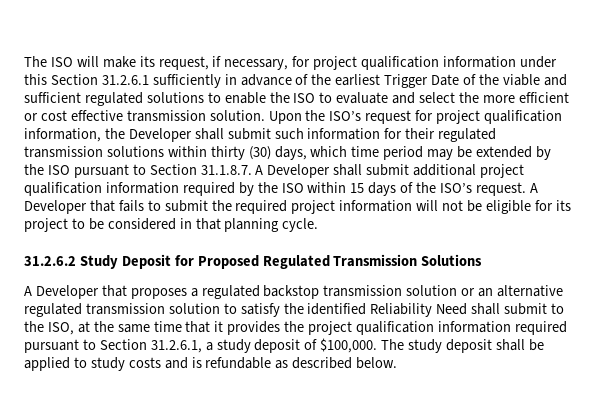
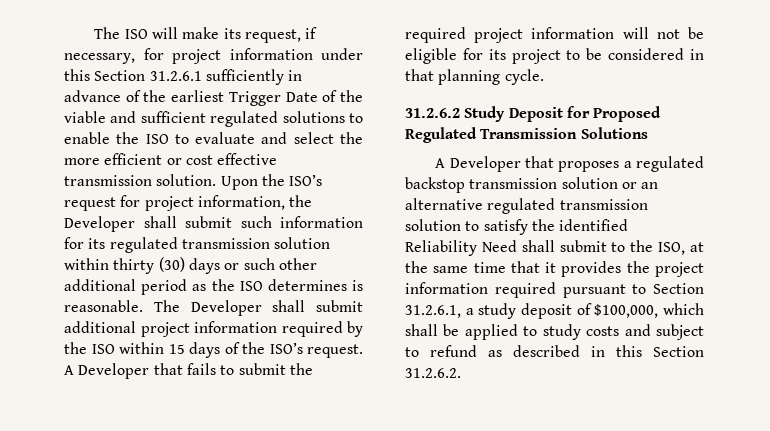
- The ISO will make its request, if necessary, for project qualification information under this Section 31.2.6.1 sufficiently in advance of the earliest Trigger Date of the viable and sufficient regulated solutions to enable the ISO to evaluate and select the more efficient or cost effective transmission solution.
+ The ISO will make its request, if necessary, for project information under this Section 31.2.6.1 sufficiently in advance of the earliest Trigger Date of the viable and sufficient regulated solutions to enable the ISO to evaluate and select the more efficient or cost effective transmission solution.
- Upon the ISO’s request for project qualification information, the Developer shall submit such information for their regulated transmission solutions within thirty (30) days, which time period may be extended by the ISO pursuant to Section 31.1.8.7. A Developer shall submit additional project qualification information required by the ISO within 15 days of the ISO’s request.
+ Upon the ISO’s request for project information, the Developer shall submit such information for its regulated transmission solution within thirty (30) days or such other additional period as the ISO determines is reasonable. The Developer shall submit additional project information required by the ISO within 15 days of the ISO’s request.
- A Developer that proposes a regulated backstop transmission solution or an alternative regulated transmission solution to satisfy the identified Reliability Need shall submit to the ISO, at the same time that it provides the project qualification information required pursuant to Section 31.2.6.1, a study deposit of $100,000. The study deposit shall be applied to study costs and is refundable as described below.
+ A Developer that proposes a regulated backstop transmission solution or an alternative regulated transmission solution to satisfy the identified Reliability Need shall submit to the ISO, at the same time that it provides the project information required pursuant to Section 31.2.6.1, a study deposit of $100,000, which shall be applied to study costs and subject to refund as described in this Section 31.2.6.2.

